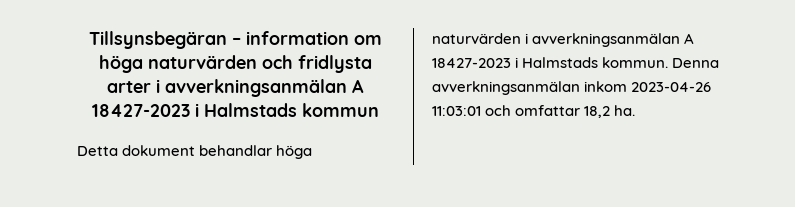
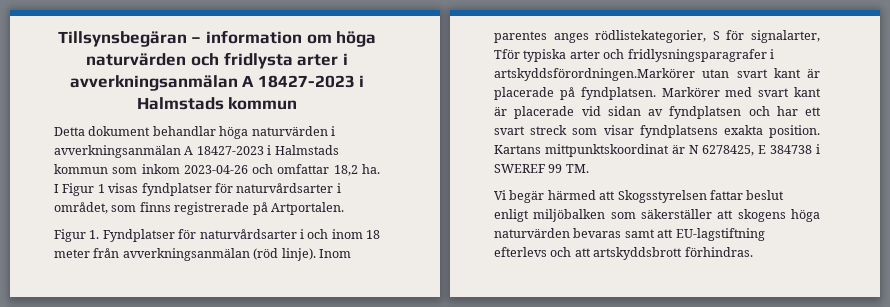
- Detta dokument behandlar höga naturvärden i avverkningsanmälan A 18427-2023 i Halmstads kommun. Denna avverkningsanmälan inkom 2023-04-26 11:03:01 och omfattar 18,2 ha.
+ Detta dokument behandlar höga naturvärden i avverkningsanmälan A 18427-2023 i Halmstads kommun som inkom 2023-04-26 och omfattar 18,2 ha.
+ I Figur 1 visas fyndplatser för naturvårdsarter i området, som finns registrerade på Artportalen.
+ Figur 1. Fyndplatser för naturvårdsarter i och inom 18 meter från avverkningsanmälan (röd linje). Inom parentes anges rödlistekategorier, S för signalarter, Tför typiska arter och fridlysningsparagrafer i artskyddsförordningen.Markörer utan svart kant är placerade på fyndplatsen. Markörer med svart kant är placerade vid sidan av fyndplatsen och har ett svart streck som visar fyndplatsens exakta position. Kartans mittpunktskoordinat är N 6278425, E 384738 i SWEREF 99 TM.
+ Vi begär härmed att Skogsstyrelsen fattar beslut enligt miljöbalken som säkerställer att skogens höga naturvärden bevaras samt att EU-lagstiftning efterlevs och att artskyddsbrott förhindras.

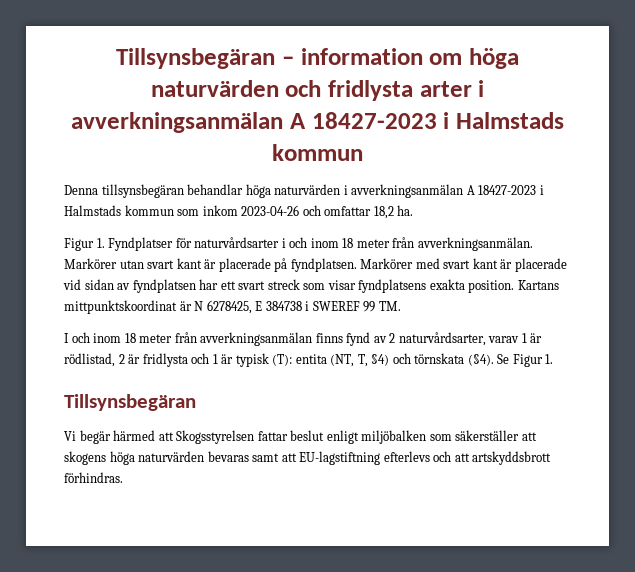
- Detta dokument behandlar höga naturvärden i avverkningsanmälan A 18427-2023 i Halmstads kommun som inkom 2023-04-26 och omfattar 18,2 ha. I Figur 1 visas fyndplatser för naturvårdsarter i området, som finns registrerade på Artportalen.
+ Denna tillsynsbegäran behandlar höga naturvärden i avverkningsanmälan A 18427-2023 i Halmstads kommun som inkom 2023-04-26 och omfattar 18,2 ha.
- Figur 1. Fyndplatser för naturvårdsarter i och inom 18 meter från avverkningsanmälan (röd linje). Inom parentes anges rödlistekategorier, S för signalarter, Tför typiska arter och fridlysningsparagrafer i artskyddsförordningen.Markörer utan svart kant är placerade på fyndplatsen.
+ Figur 1. Fyndplatser för naturvårdsarter i och inom 18 meter från avverkningsanmälan. Markörer utan svart kant är placerade på fyndplatsen.
- Markörer med svart kant är placerade vid sidan av fyndplatsen och har ett svart streck som visar fyndplatsens exakta position.
+ Markörer med svart kant är placerade vid sidan av fyndplatsen har ett svart streck som visar fyndplatsens exakta position.
+ I och inom 18 meter från avverkningsanmälan finns fynd av 2 naturvårdsarter, varav 1 är rödlistad, 2 är fridlysta och 1 är typisk (T): entita (NT, T, §4) och törnskata (§4). Se Figur 1.
+ Tillsynsbegäran

